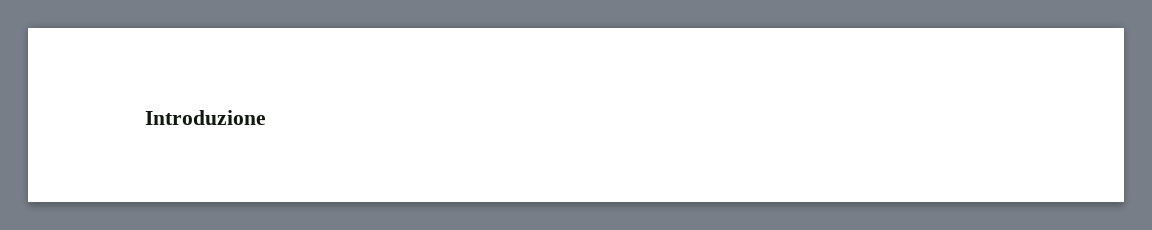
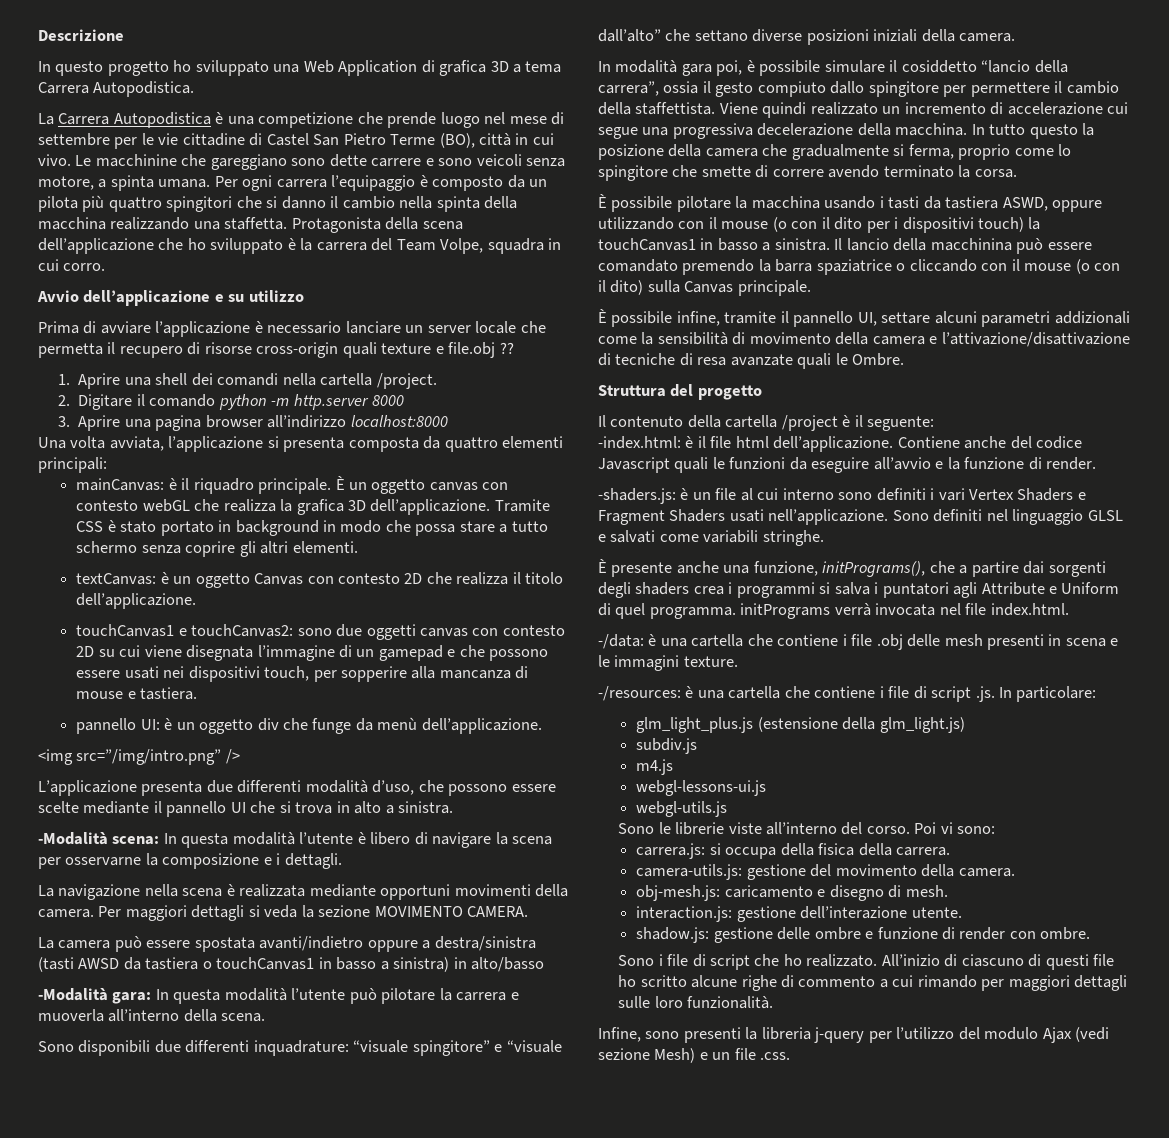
- Introduzione
+ Descrizione
+ In questo progetto ho sviluppato una Web Application di grafica 3D a tema Carrera Autopodistica.
+ La Carrera Autopodistica è una competizione che prende luogo nel mese di settembre per le vie cittadine di Castel San Pietro Terme (BO), città in cui vivo. Le macchinine che gareggiano sono dette carrere e sono veicoli senza motore, a spinta umana. Per ogni carrera l’equipaggio è composto da un pilota più quattro spingitori che si danno il cambio nella spinta della macchina realizzando una staffetta. Protagonista della scena dell’applicazione che ho sviluppato è la carrera del Team Volpe, squadra in cui corro.
+ Avvio dell’applicazione e su utilizzo
+ Prima di avviare l’applicazione è necessario lanciare un server locale che permetta il recupero di risorse cross-origin quali texture e file.obj ??
+ 1. Aprire una shell dei comandi nella cartella /project.
+ 2. Digitare il comando python -m http.server 8000
+ 3. Aprire una pagina browser all’indirizzo localhost:8000
+ Una volta avviata, l’applicazione si presenta composta da quattro elementi principali:
+ mainCanvas: è il riquadro principale. È un oggetto canvas con contesto webGL che realizza la grafica 3D dell’applicazione. Tramite CSS è stato portato in background in modo che possa stare a tutto schermo senza coprire gli altri elementi.
+ textCanvas: è un oggetto Canvas con contesto 2D che realizza il titolo dell’applicazione.
+ touchCanvas1 e touchCanvas2: sono due oggetti canvas con contesto 2D su cui viene disegnata l’immagine di un gamepad e che possono essere usati nei dispositivi touch, per sopperire alla mancanza di mouse e tastiera.
+ pannello UI: è un oggetto div che funge da menù dell’applicazione.
+ <img src=”/img/intro.png” />
+ L’applicazione presenta due differenti modalità d’uso, che possono essere scelte mediante il pannello UI che si trova in alto a sinistra.
+ -Modalità scena: In questa modalità l’utente è libero di navigare la scena per osservarne la composizione e i dettagli.
+ La navigazione nella scena è realizzata mediante opportuni movimenti della camera. Per maggiori dettagli si veda la sezione MOVIMENTO CAMERA.
+ La camera può essere spostata avanti/indietro oppure a destra/sinistra (tasti AWSD da tastiera o touchCanvas1 in basso a sinistra) in alto/basso
+ -Modalità gara: In questa modalità l’utente può pilotare la carrera e muoverla all’interno della scena.
+ Sono disponibili due differenti inquadrature: “visuale spingitore” e “visuale dall’alto” che settano diverse posizioni iniziali della camera.
+ In modalità gara poi, è possibile simulare il cosiddetto “lancio della carrera”, ossia il gesto compiuto dallo spingitore per permettere il cambio della staffettista. Viene quindi realizzato un incremento di accelerazione cui segue una progressiva decelerazione della macchina. In tutto questo la posizione della camera che gradualmente si ferma, proprio come lo spingitore che smette di correre avendo terminato la corsa.
+ È possibile pilotare la macchina usando i tasti da tastiera ASWD, oppure utilizzando con il mouse (o con il dito per i dispositivi touch) la touchCanvas1 in basso a sinistra. Il lancio della macchinina può essere comandato premendo la barra spaziatrice o cliccando con il mouse (o con il dito) sulla Canvas principale.
+ È possibile infine, tramite il pannello UI, settare alcuni parametri addizionali come la sensibilità di movimento della camera e l’attivazione/disattivazione di tecniche di resa avanzate quali le Ombre.
+ Struttura del progetto
+ Il contenuto della cartella /project è il seguente:
+ -index.html: è il file html dell’applicazione. Contiene anche del codice Javascript quali le funzioni da eseguire all’avvio e la funzione di render.
+ -shaders.js: è un file al cui interno sono definiti i vari Vertex Shaders e Fragment Shaders usati nell’applicazione. Sono definiti nel linguaggio GLSL e salvati come variabili stringhe.
+ È presente anche una funzione, initPrograms(), che a partire dai sorgenti degli shaders crea i programmi si salva i puntatori agli Attribute e Uniform di quel programma. initPrograms verrà invocata nel file index.html.
+ -/data: è una cartella che contiene i file .obj delle mesh presenti in scena e le immagini texture.
+ -/resources: è una cartella che contiene i file di script .js. In particolare:
+ glm_light_plus.js (estensione della glm_light.js)
+ subdiv.js
+ m4.js
+ webgl-lessons-ui.js
+ webgl-utils.js
+ Sono le librerie viste all’interno del corso. Poi vi sono:
+ carrera.js: si occupa della fisica della carrera.
+ camera-utils.js: gestione del movimento della camera.
+ obj-mesh.js: caricamento e disegno di mesh.
+ interaction.js: gestione dell’interazione utente.
+ shadow.js: gestione delle ombre e funzione di render con ombre.
+ Sono i file di script che ho realizzato. All’inizio di ciascuno di questi file ho scritto alcune righe di commento a cui rimando per maggiori dettagli sulle loro funzionalità.
+ Infine, sono presenti la libreria j-query per l’utilizzo del modulo Ajax (vedi sezione Mesh) e un file .css.

